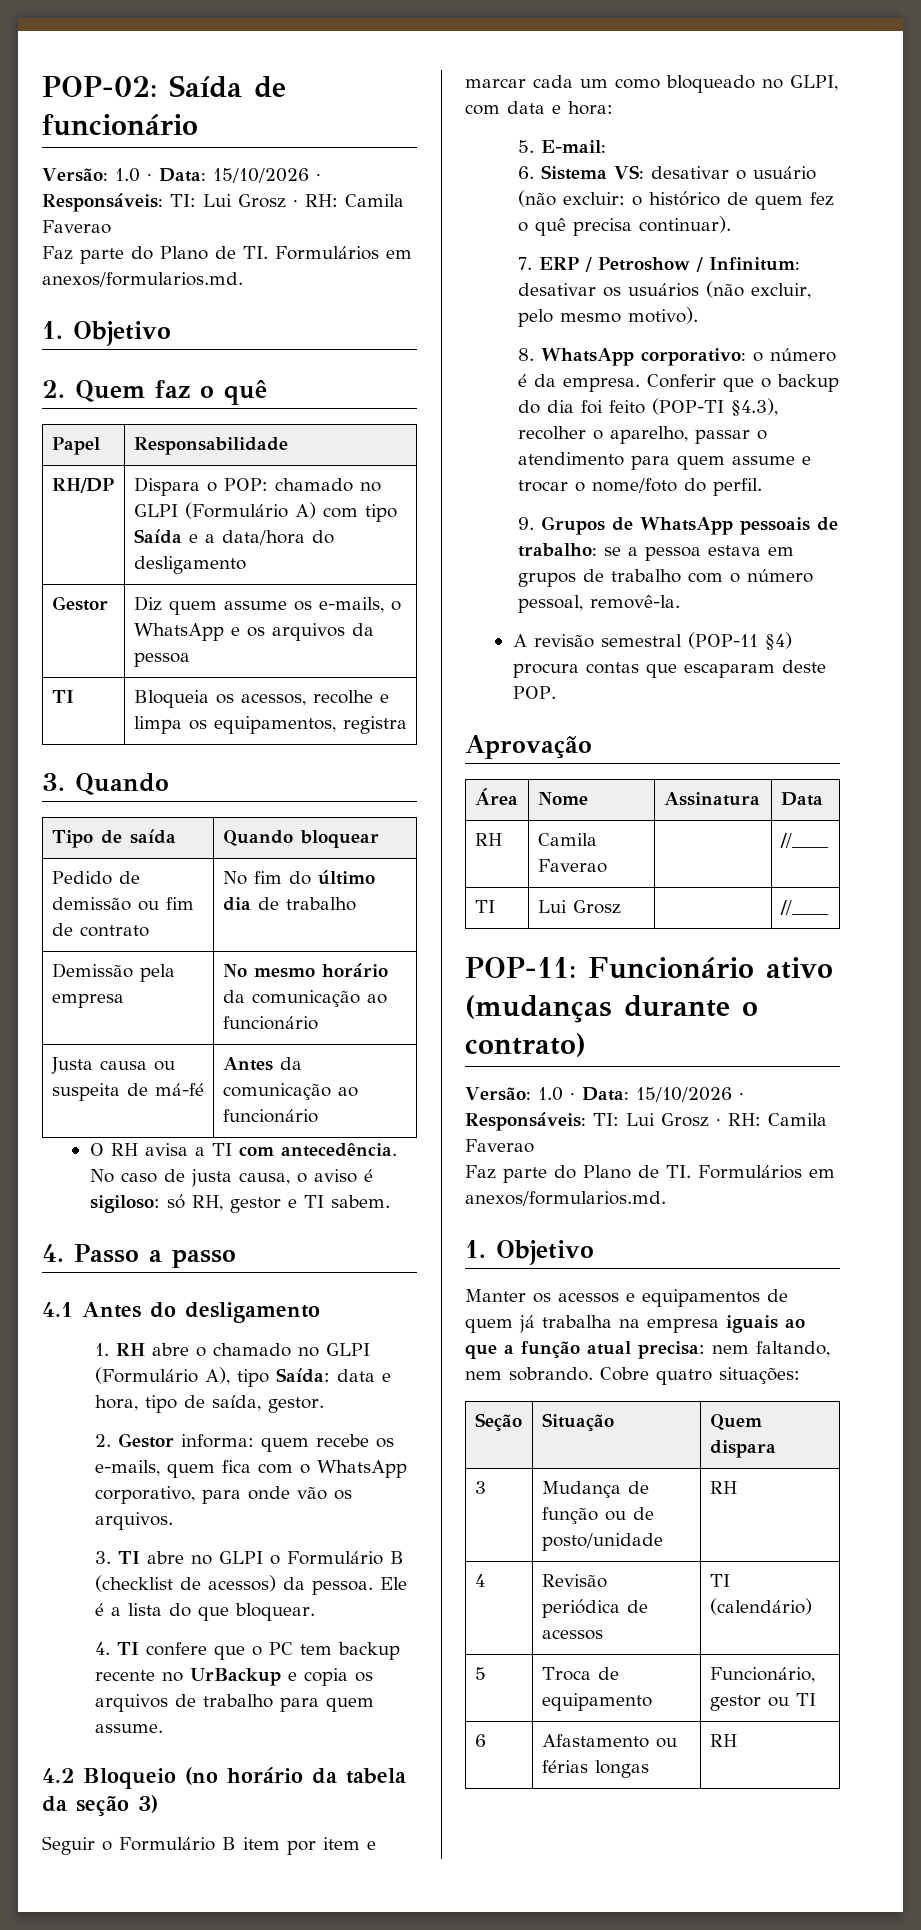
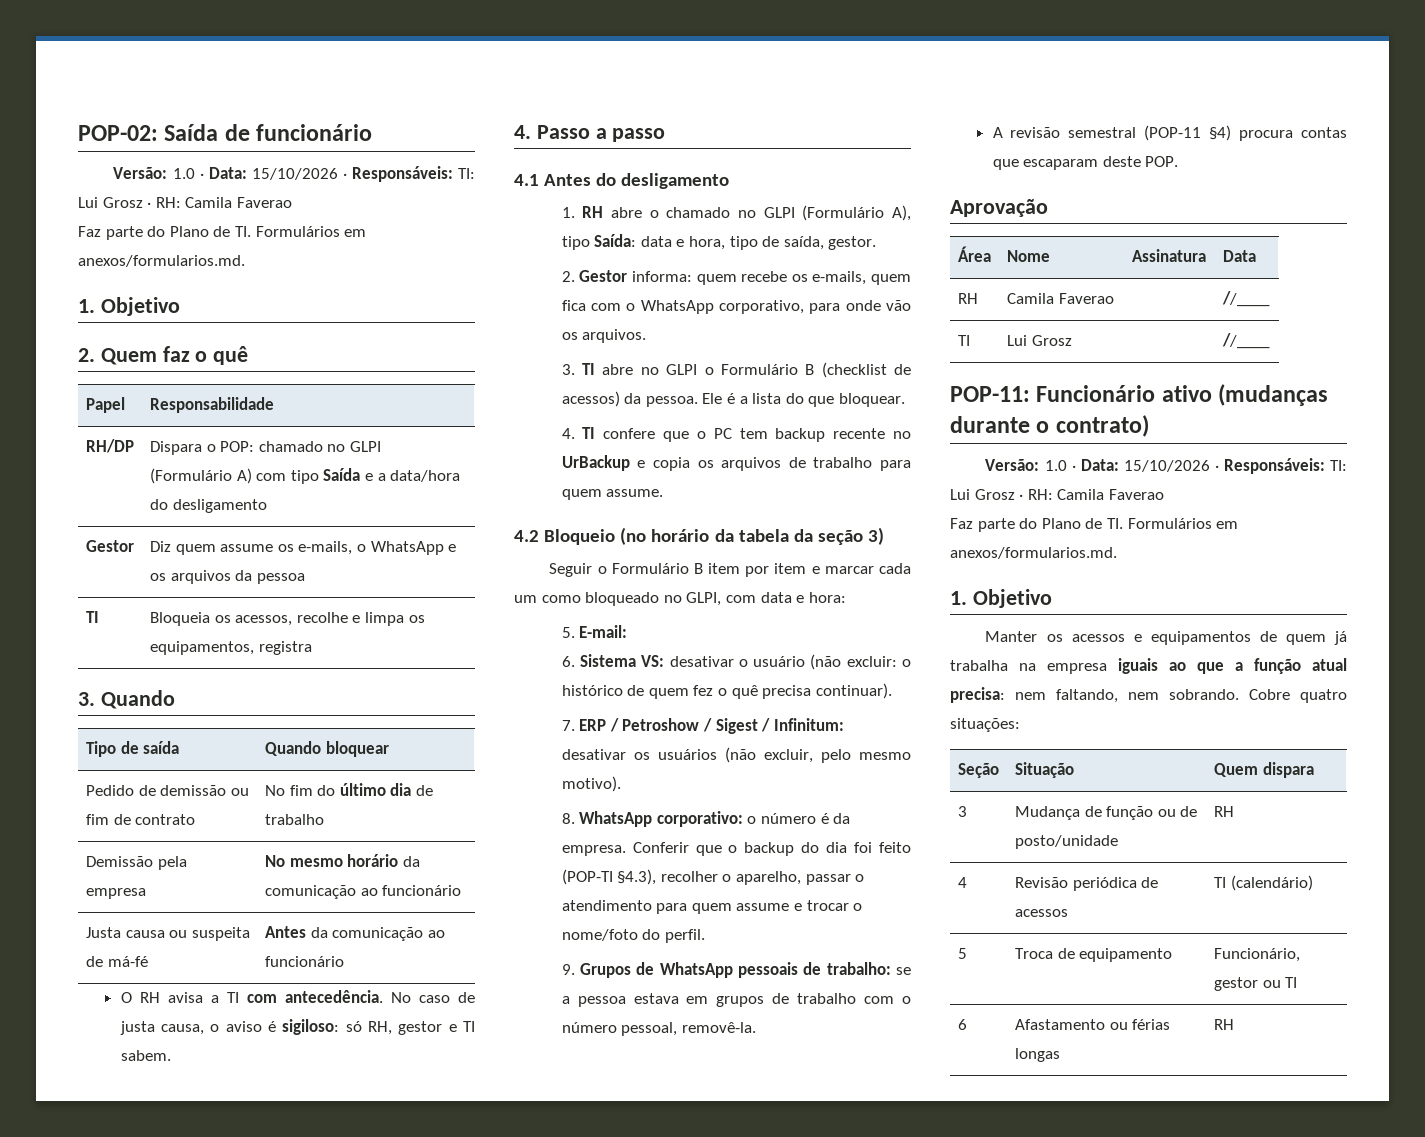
- 7. ERP / Petroshow / Infinitum: desativar os usuários (não excluir, pelo mesmo motivo).
+ 7. ERP / Petroshow / Sigest / Infinitum: desativar os usuários (não excluir, pelo mesmo motivo).

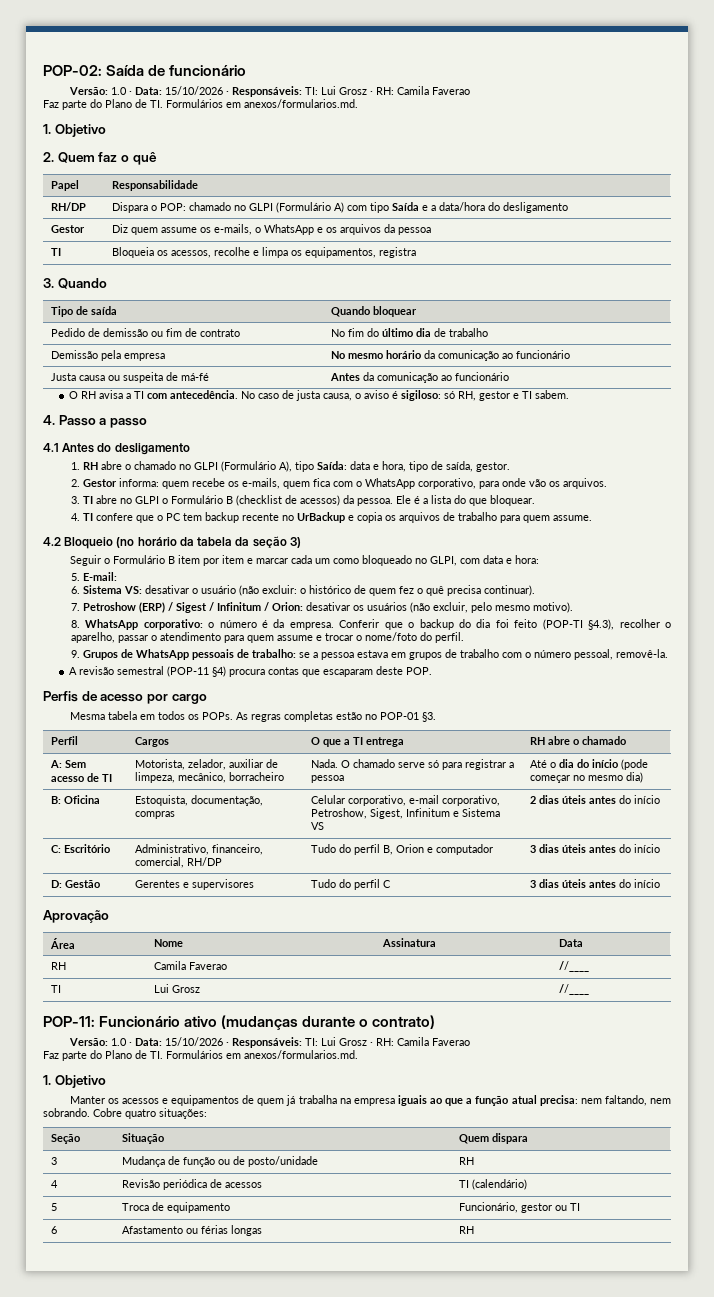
- 7. ERP / Petroshow / Sigest / Infinitum: desativar os usuários (não excluir, pelo mesmo motivo).
+ 7. Petroshow (ERP) / Sigest / Infinitum / Orion: desativar os usuários (não excluir, pelo mesmo motivo).
+ Perfis de acesso por cargo
+ Mesma tabela em todos os POPs. As regras completas estão no POP-01 §3.
+ Perfil | Cargos | O que a TI entrega | RH abre o chamado
+ A: Sem acesso de TI | Motorista, zelador, auxiliar de limpeza, mecânico, borracheiro | Nada. O chamado serve só para registrar a pessoa | Até o dia do início (pode começar no mesmo dia)
+ B: Oficina | Estoquista, documentação, compras | Celular corporativo, e-mail corporativo, Petroshow, Sigest, Infinitum e Sistema VS | 2 dias úteis antes do início
+ C: Escritório | Administrativo, financeiro, comercial, RH/DP | Tudo do perfil B, Orion e computador | 3 dias úteis antes do início
+ D: Gestão | Gerentes e supervisores | Tudo do perfil C | 3 dias úteis antes do início

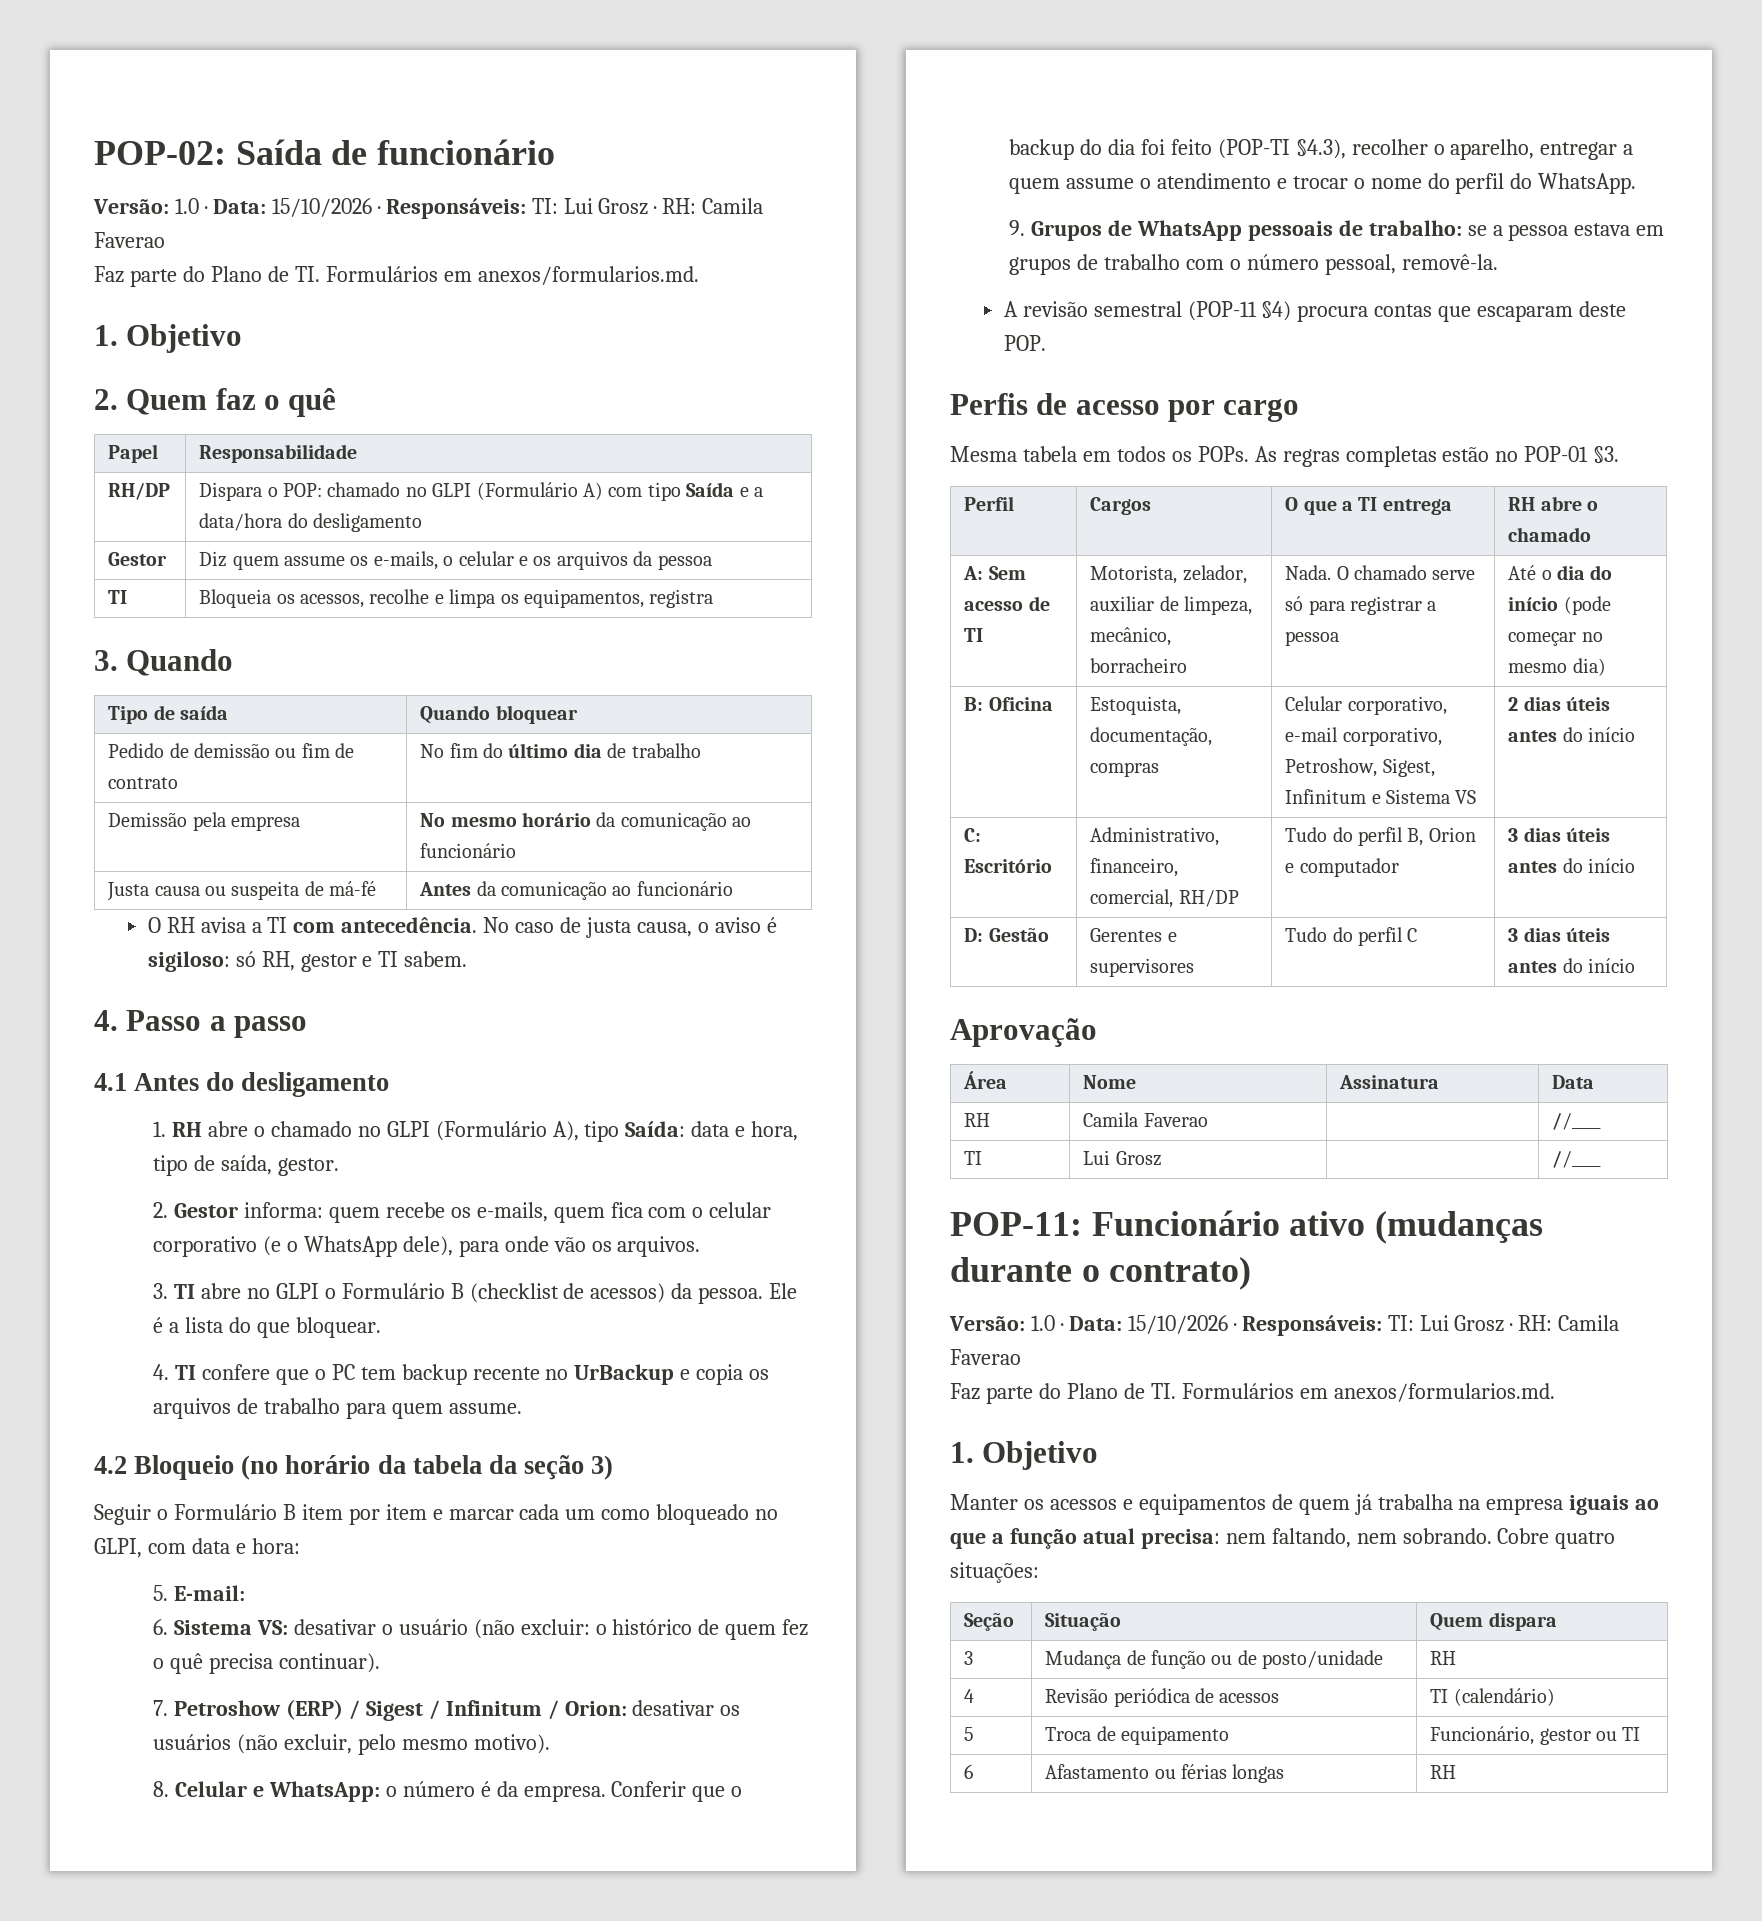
- Gestor | Diz quem assume os e-mails, o WhatsApp e os arquivos da pessoa
+ Gestor | Diz quem assume os e-mails, o celular e os arquivos da pessoa
- 2. Gestor informa: quem recebe os e-mails, quem fica com o WhatsApp corporativo, para onde vão os arquivos.
+ 2. Gestor informa: quem recebe os e-mails, quem fica com o celular corporativo (e o WhatsApp dele), para onde vão os arquivos.
- 8. WhatsApp corporativo: o número é da empresa.
+ 8. Celular e WhatsApp: o número é da empresa.
- Conferir que o backup do dia foi feito (POP-TI §4.3), recolher o aparelho, passar o atendimento para quem assume e trocar o nome/foto do perfil.
+ Conferir que o backup do dia foi feito (POP-TI §4.3), recolher o aparelho, entregar a quem assume o atendimento e trocar o nome do perfil do WhatsApp.

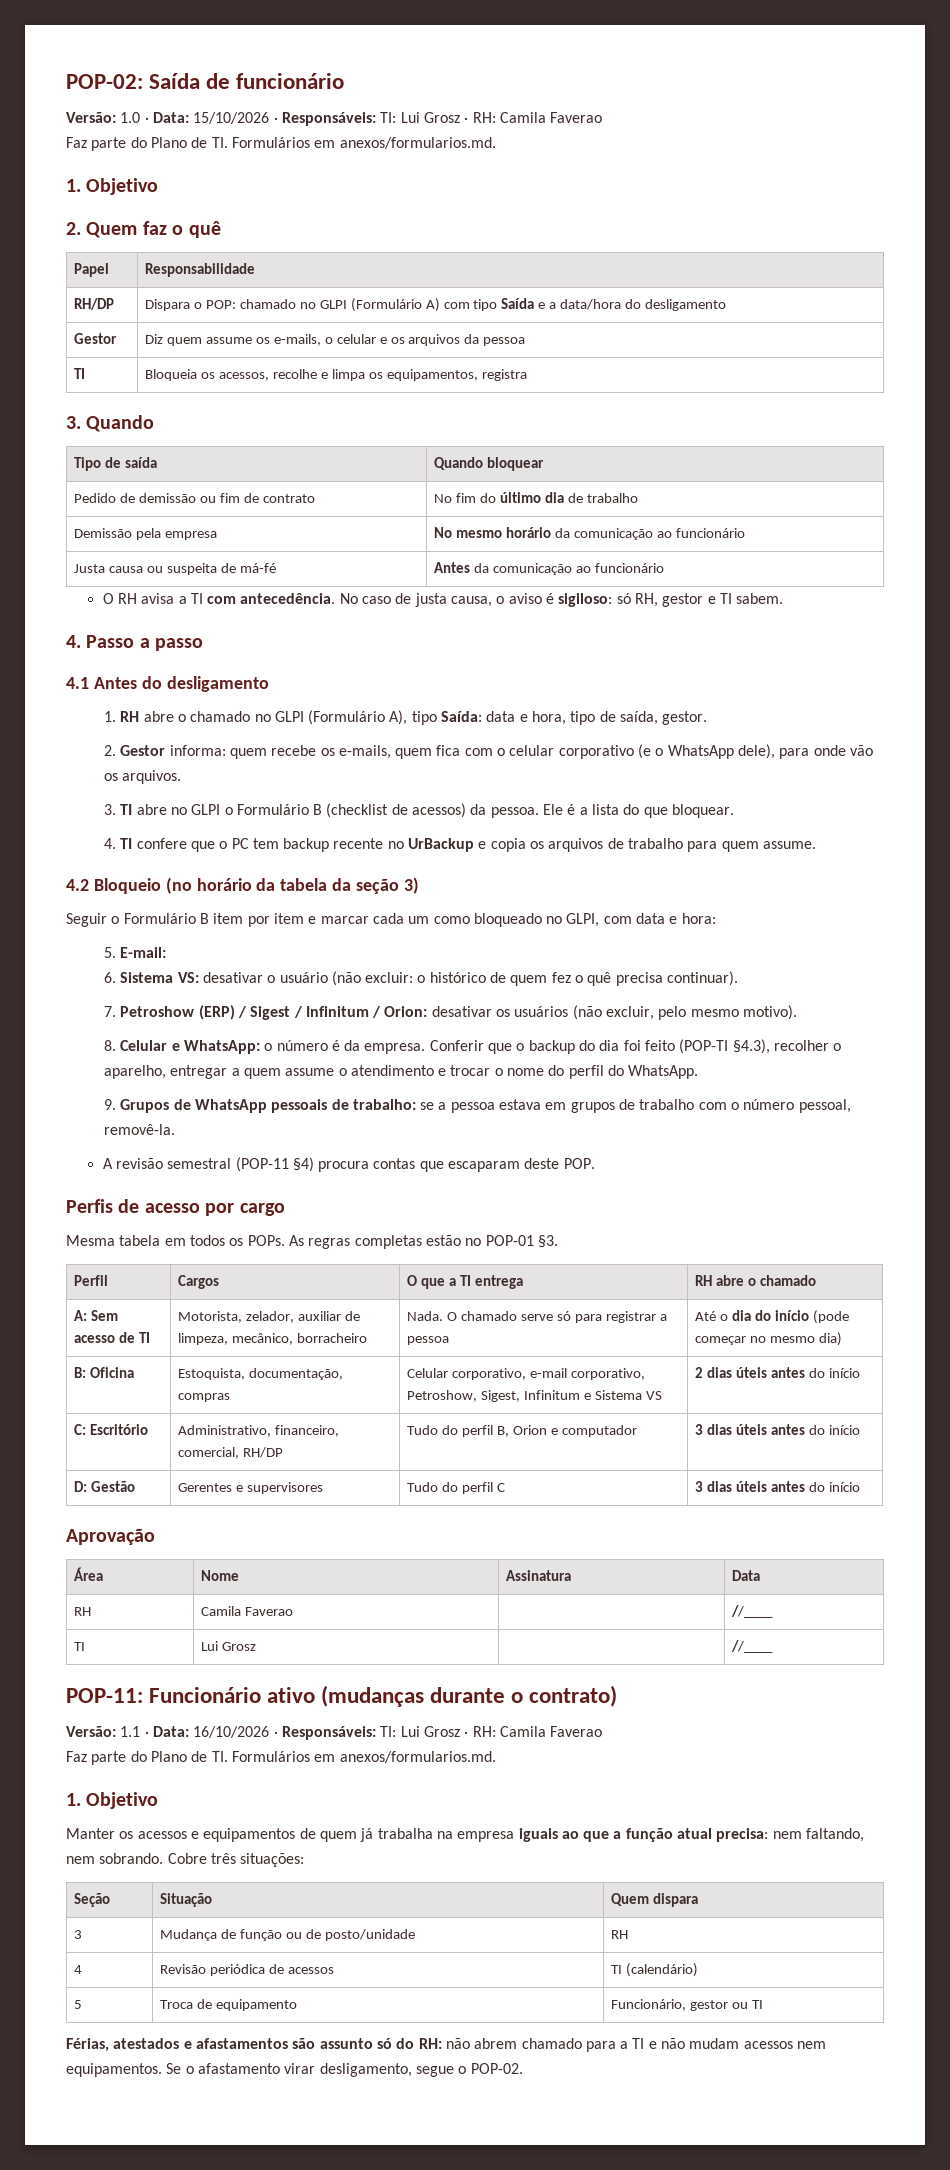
  POP-11: Funcionário ativo (mudanças durante o contrato)
- Versão: 1.0 · Data: 15/10/2026 · Responsáveis: TI: Lui Grosz · RH: Camila Faverao
+ Versão: 1.1 · Data: 16/10/2026 · Responsáveis: TI: Lui Grosz · RH: Camila Faverao
- Cobre quatro situações:
+ Cobre três situações:
- 6 | Afastamento ou férias longas | RH
+ Férias, atestados e afastamentos são assunto só do RH: não abrem chamado para a TI e não mudam acessos nem equipamentos. Se o afastamento virar desligamento, segue o POP-02.

